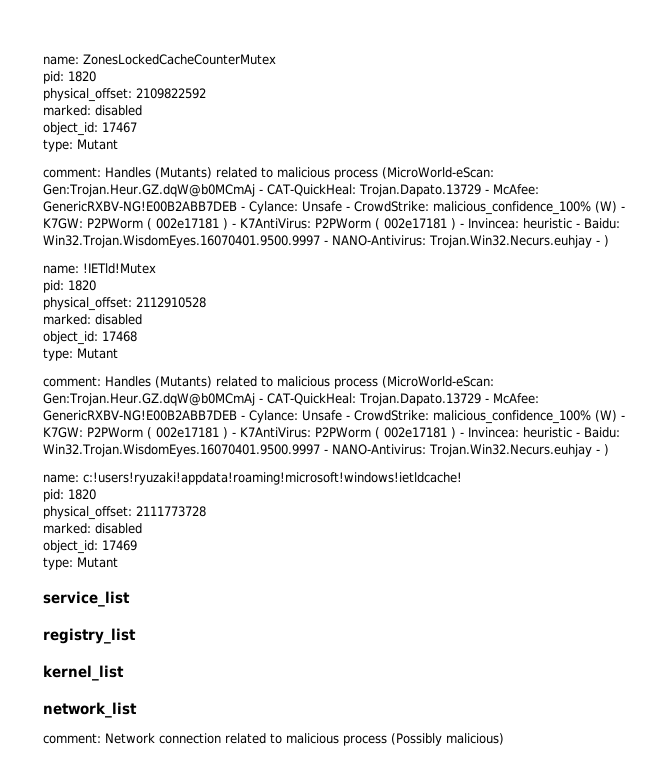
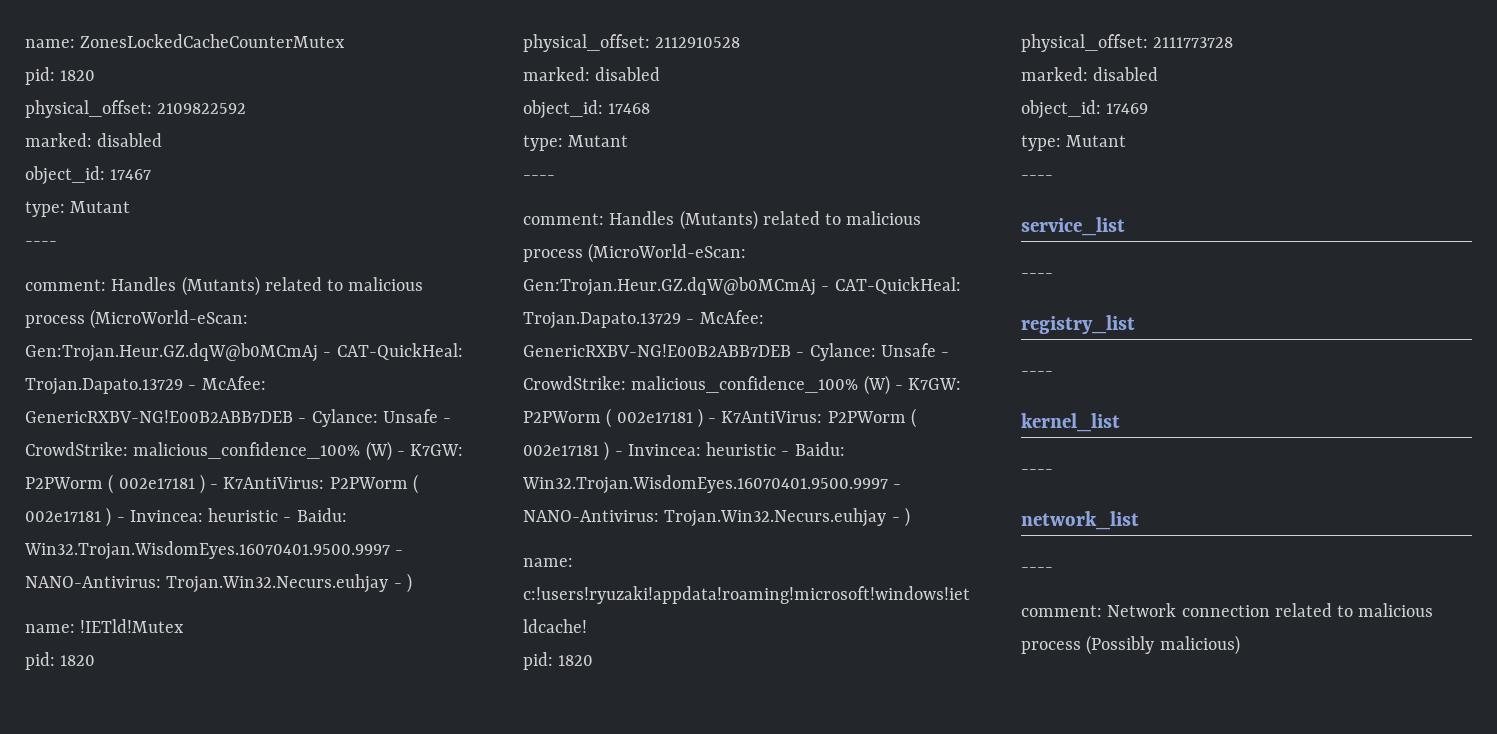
  object_id: 17467
  type: Mutant
+ ----
  object_id: 17468
  type: Mutant
+ ----
  object_id: 17469
  type: Mutant
+ ----
  service_list
+ ----
  registry_list
+ ----
  kernel_list
+ ----
  network_list
+ ----

